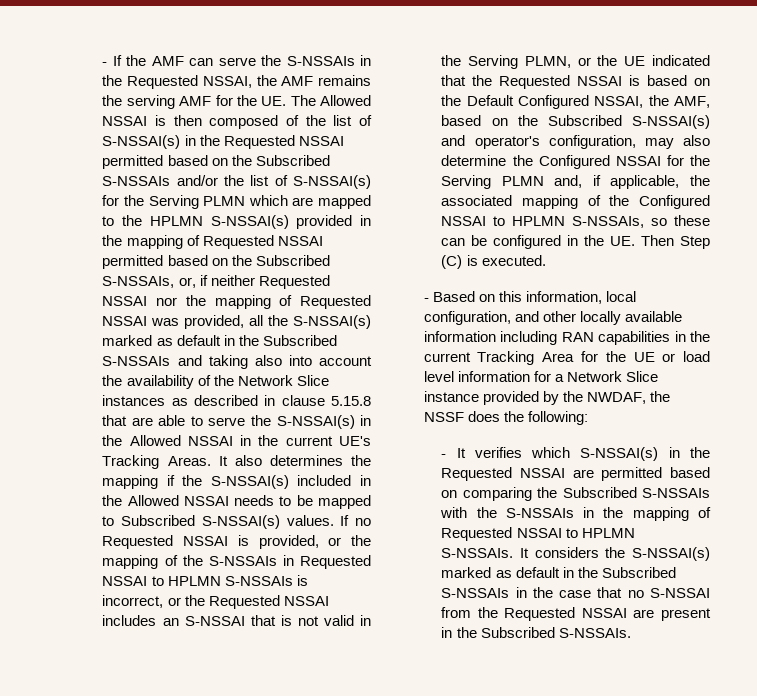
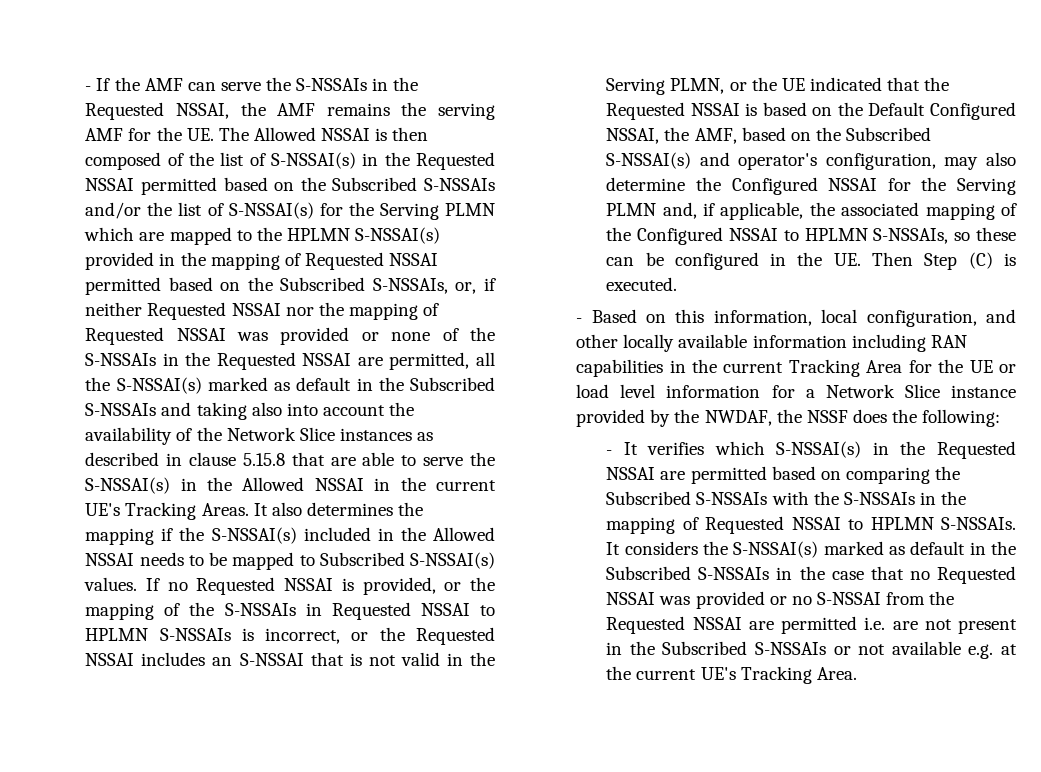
- - If the AMF can serve the S-NSSAIs in the Requested NSSAI, the AMF remains the serving AMF for the UE. The Allowed NSSAI is then composed of the list of S-NSSAI(s) in the Requested NSSAI permitted based on the Subscribed S-NSSAIs and/or the list of S-NSSAI(s) for the Serving PLMN which are mapped to the HPLMN S-NSSAI(s) provided in the mapping of Requested NSSAI permitted based on the Subscribed S-NSSAIs, or, if neither Requested NSSAI nor the mapping of Requested NSSAI was provided, all the S-NSSAI(s) marked as default in the Subscribed S-NSSAIs and taking also into account the availability of the Network Slice instances as described in clause 5.15.8 that are able to serve the S-NSSAI(s) in the Allowed NSSAI in the current UE's Tracking Areas.
+ - If the AMF can serve the S-NSSAIs in the Requested NSSAI, the AMF remains the serving AMF for the UE. The Allowed NSSAI is then composed of the list of S-NSSAI(s) in the Requested NSSAI permitted based on the Subscribed S-NSSAIs and/or the list of S-NSSAI(s) for the Serving PLMN which are mapped to the HPLMN S-NSSAI(s) provided in the mapping of Requested NSSAI permitted based on the Subscribed S-NSSAIs, or, if neither Requested NSSAI nor the mapping of Requested NSSAI was provided or none of the S-NSSAIs in the Requested NSSAI are permitted, all the S-NSSAI(s) marked as default in the Subscribed S-NSSAIs and taking also into account the availability of the Network Slice instances as described in clause 5.15.8 that are able to serve the S-NSSAI(s) in the Allowed NSSAI in the current UE's Tracking Areas.
- It considers the S-NSSAI(s) marked as default in the Subscribed S-NSSAIs in the case that no S-NSSAI from the Requested NSSAI are present in the Subscribed S-NSSAIs.
+ It considers the S-NSSAI(s) marked as default in the Subscribed S-NSSAIs in the case that no Requested NSSAI was provided or no S-NSSAI from the Requested NSSAI are permitted i.e. are not present in the Subscribed S-NSSAIs or not available e.g. at the current UE's Tracking Area.

